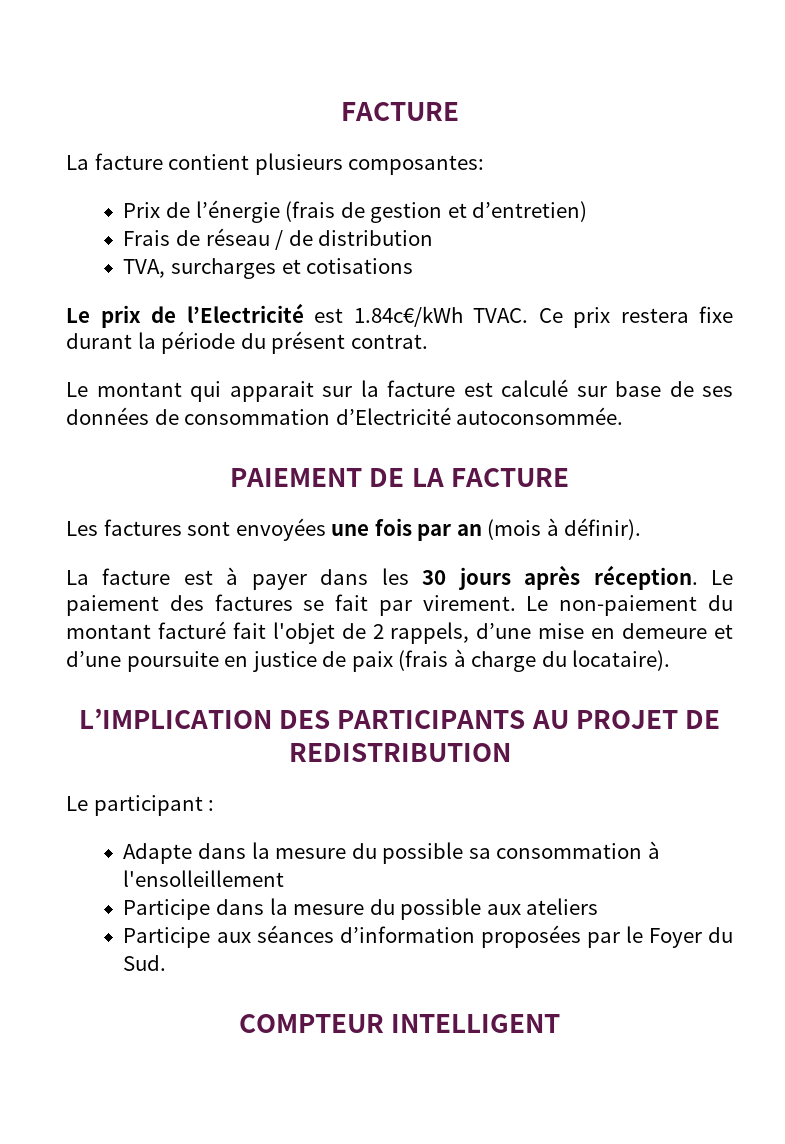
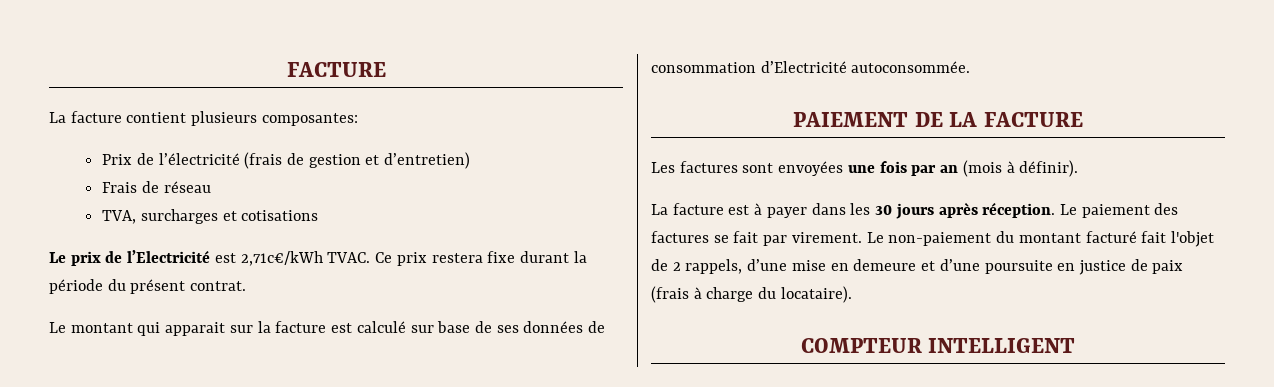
- Prix de l’énergie (frais de gestion et d’entretien)
+ Prix de l’électricité (frais de gestion et d’entretien)
- Frais de réseau / de distribution
+ Frais de réseau
- Le prix de l’Electricité est 1.84c€/kWh TVAC.
+ Le prix de l’Electricité est 2,71c€/kWh TVAC.
- L’IMPLICATION DES PARTICIPANTS AU PROJET DE REDISTRIBUTION
- Le participant :
- Adapte dans la mesure du possible sa consommation à l'ensolleillement
- Participe dans la mesure du possible aux ateliers
- Participe aux séances d’information proposées par le Foyer du Sud.

